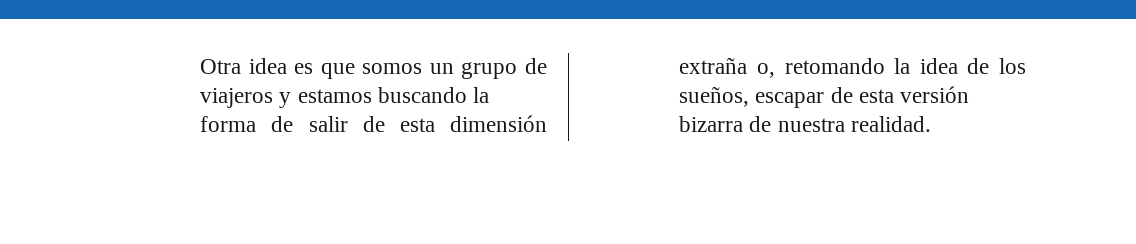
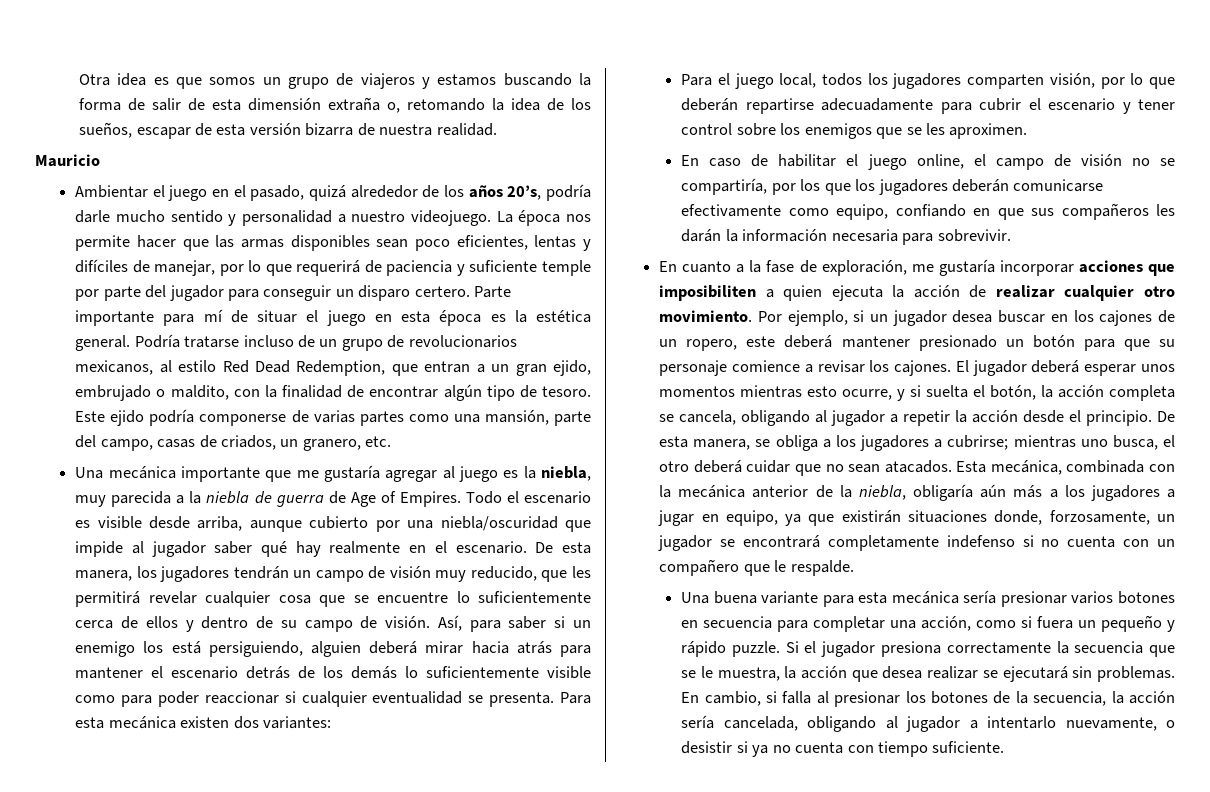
+ Mauricio
+ Ambientar el juego en el pasado, quizá alrededor de los años 20’s, podría darle mucho sentido y personalidad a nuestro videojuego. La época nos permite hacer que las armas disponibles sean poco eficientes, lentas y difíciles de manejar, por lo que requerirá de paciencia y suficiente temple por parte del jugador para conseguir un disparo certero. Parte importante para mí de situar el juego en esta época es la estética general. Podría tratarse incluso de un grupo de revolucionarios mexicanos, al estilo Red Dead Redemption, que entran a un gran ejido, embrujado o maldito, con la finalidad de encontrar algún tipo de tesoro. Este ejido podría componerse de varias partes como una mansión, parte del campo, casas de criados, un granero, etc.
+ Una mecánica importante que me gustaría agregar al juego es la niebla, muy parecida a la niebla de guerra de Age of Empires. Todo el escenario es visible desde arriba, aunque cubierto por una niebla/oscuridad que impide al jugador saber qué hay realmente en el escenario. De esta manera, los jugadores tendrán un campo de visión muy reducido, que les permitirá revelar cualquier cosa que se encuentre lo suficientemente cerca de ellos y dentro de su campo de visión. Así, para saber si un enemigo los está persiguiendo, alguien deberá mirar hacia atrás para mantener el escenario detrás de los demás lo suficientemente visible como para poder reaccionar si cualquier eventualidad se presenta. Para esta mecánica existen dos variantes:
+ Para el juego local, todos los jugadores comparten visión, por lo que deberán repartirse adecuadamente para cubrir el escenario y tener control sobre los enemigos que se les aproximen.
+ En caso de habilitar el juego online, el campo de visión no se compartiría, por los que los jugadores deberán comunicarse efectivamente como equipo, confiando en que sus compañeros les darán la información necesaria para sobrevivir.
+ En cuanto a la fase de exploración, me gustaría incorporar acciones que imposibiliten a quien ejecuta la acción de realizar cualquier otro movimiento. Por ejemplo, si un jugador desea buscar en los cajones de un ropero, este deberá mantener presionado un botón para que su personaje comience a revisar los cajones. El jugador deberá esperar unos momentos mientras esto ocurre, y si suelta el botón, la acción completa se cancela, obligando al jugador a repetir la acción desde el principio. De esta manera, se obliga a los jugadores a cubrirse; mientras uno busca, el otro deberá cuidar que no sean atacados. Esta mecánica, combinada con la mecánica anterior de la niebla, obligaría aún más a los jugadores a jugar en equipo, ya que existirán situaciones donde, forzosamente, un jugador se encontrará completamente indefenso si no cuenta con un compañero que le respalde.
+ Una buena variante para esta mecánica sería presionar varios botones en secuencia para completar una acción, como si fuera un pequeño y rápido puzzle. Si el jugador presiona correctamente la secuencia que se le muestra, la acción que desea realizar se ejecutará sin problemas. En cambio, si falla al presionar los botones de la secuencia, la acción sería cancelada, obligando al jugador a intentarlo nuevamente, o desistir si ya no cuenta con tiempo suficiente.

